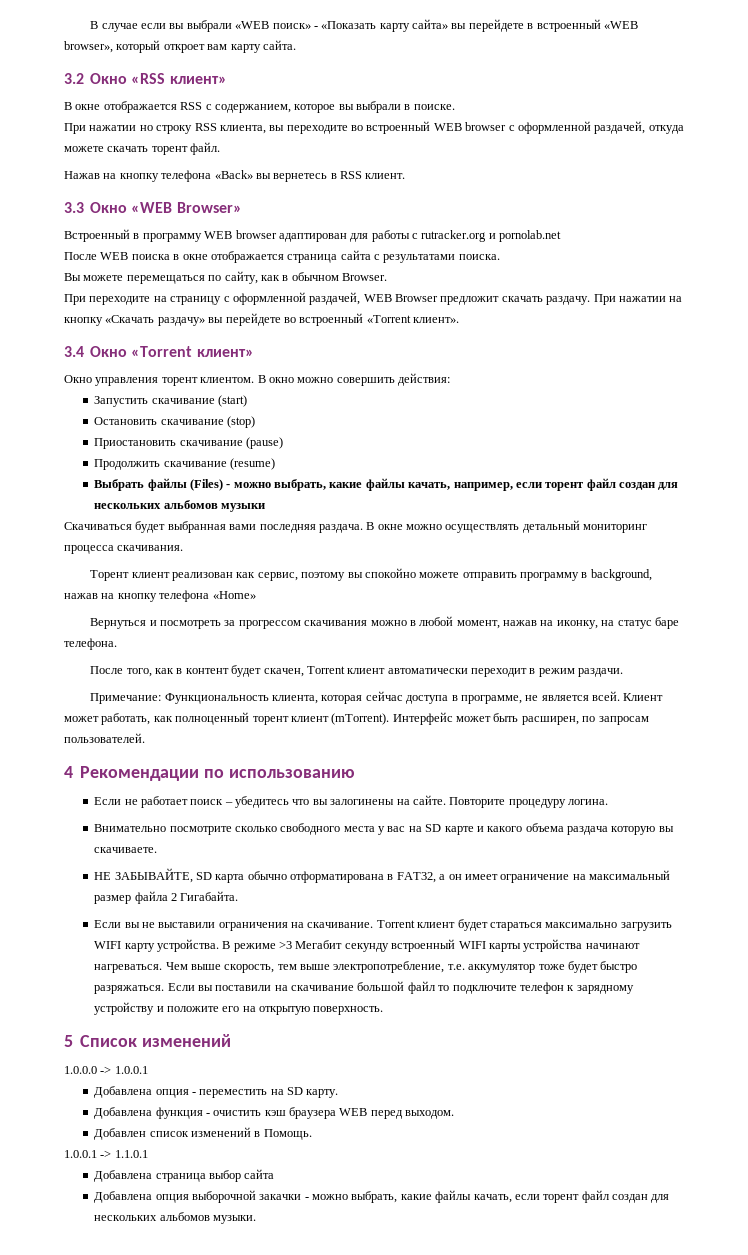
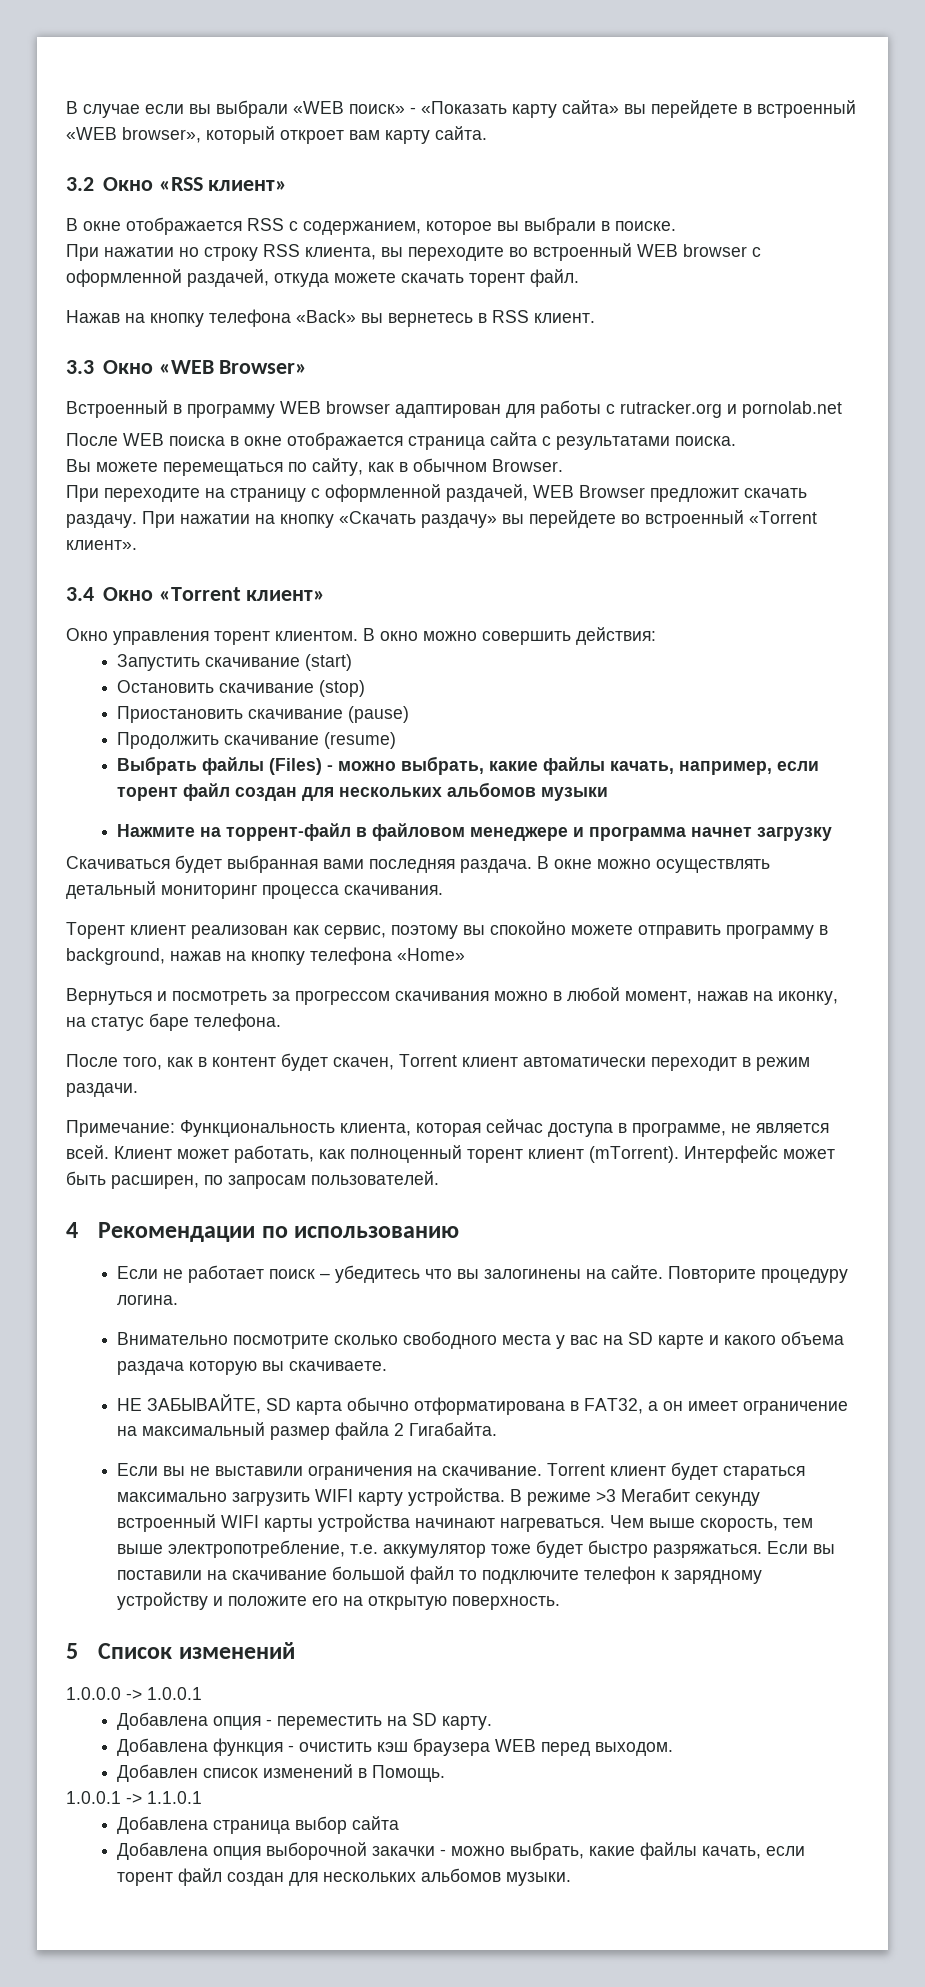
+ Нажмите на торрент-файл в файловом менеджере и программа начнет загрузку

